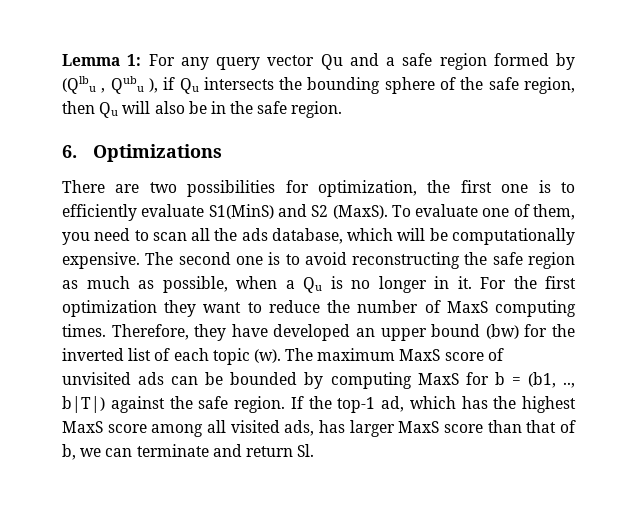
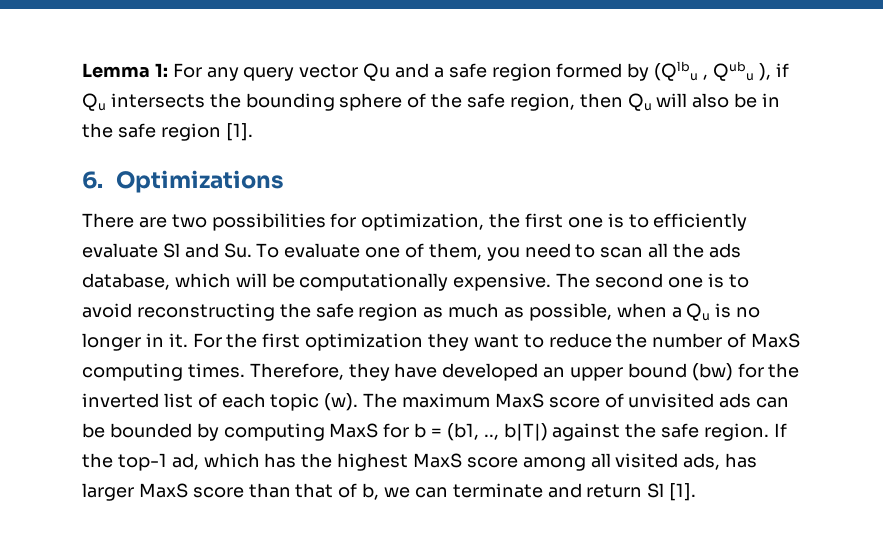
- Lemma 1: For any query vector Qu and a safe region formed by (Qlbu , Qubu ), if Qu intersects the bounding sphere of the safe region, then Qu will also be in the safe region.
+ Lemma 1: For any query vector Qu and a safe region formed by (Qlbu , Qubu ), if Qu intersects the bounding sphere of the safe region, then Qu will also be in the safe region [1].
- There are two possibilities for optimization, the first one is to efficiently evaluate S1(MinS) and S2 (MaxS). To evaluate one of them, you need to scan all the ads database, which will be computationally expensive.
+ There are two possibilities for optimization, the first one is to efficiently evaluate Sl and Su. To evaluate one of them, you need to scan all the ads database, which will be computationally expensive.
- If the top-1 ad, which has the highest MaxS score among all visited ads, has larger MaxS score than that of b, we can terminate and return Sl.
+ If the top-1 ad, which has the highest MaxS score among all visited ads, has larger MaxS score than that of b, we can terminate and return Sl [1].

